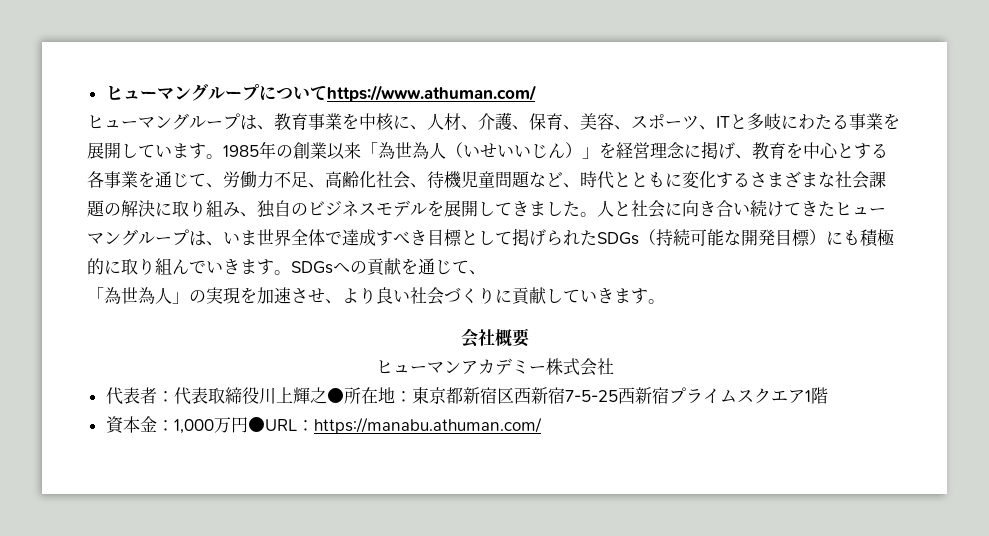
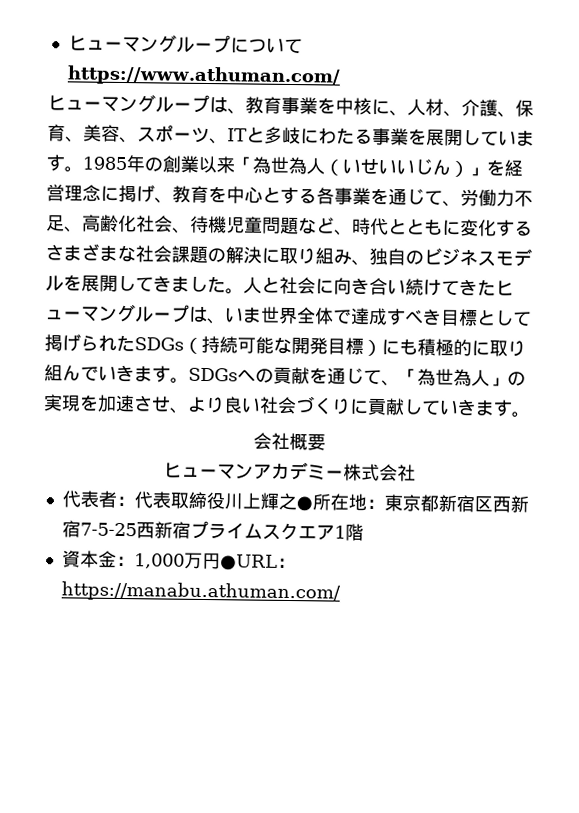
- SDGsへの貢献を通じて、
- 「為世為人」の実現を加速させ、より良い社会づくりに貢献していきます。
+ SDGsへの貢献を通じて、「為世為人」の実現を加速させ、より良い社会づくりに貢献していきます。

